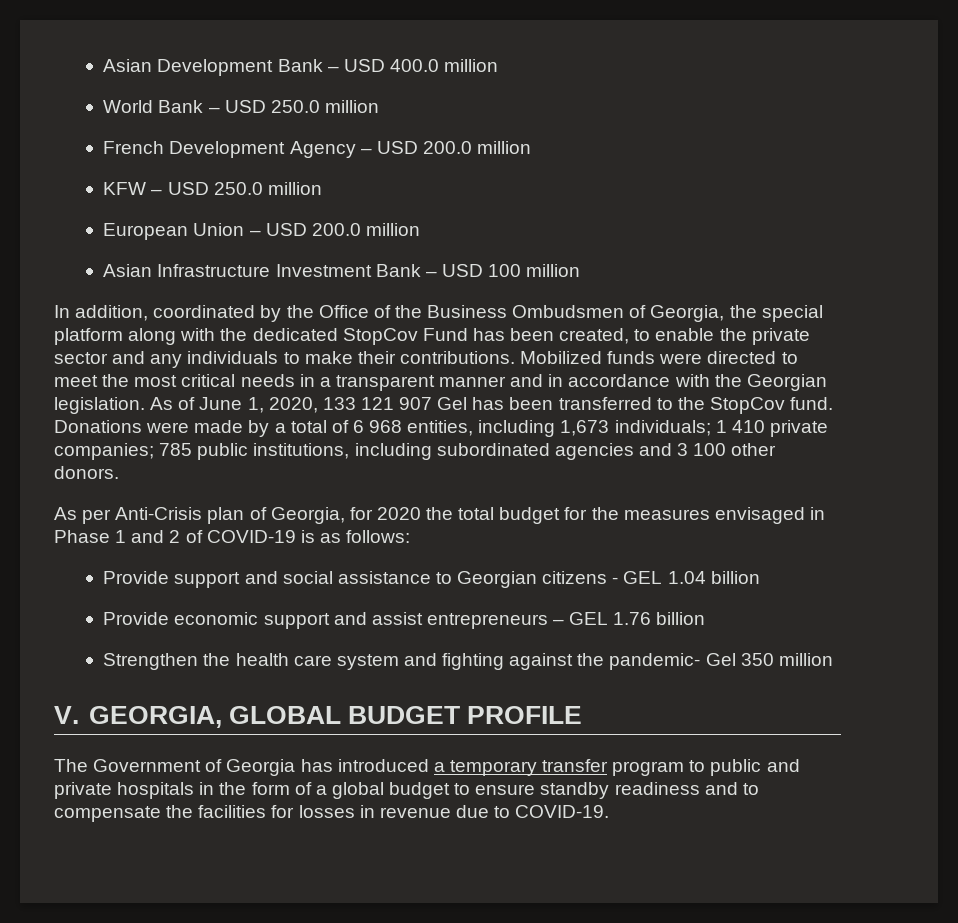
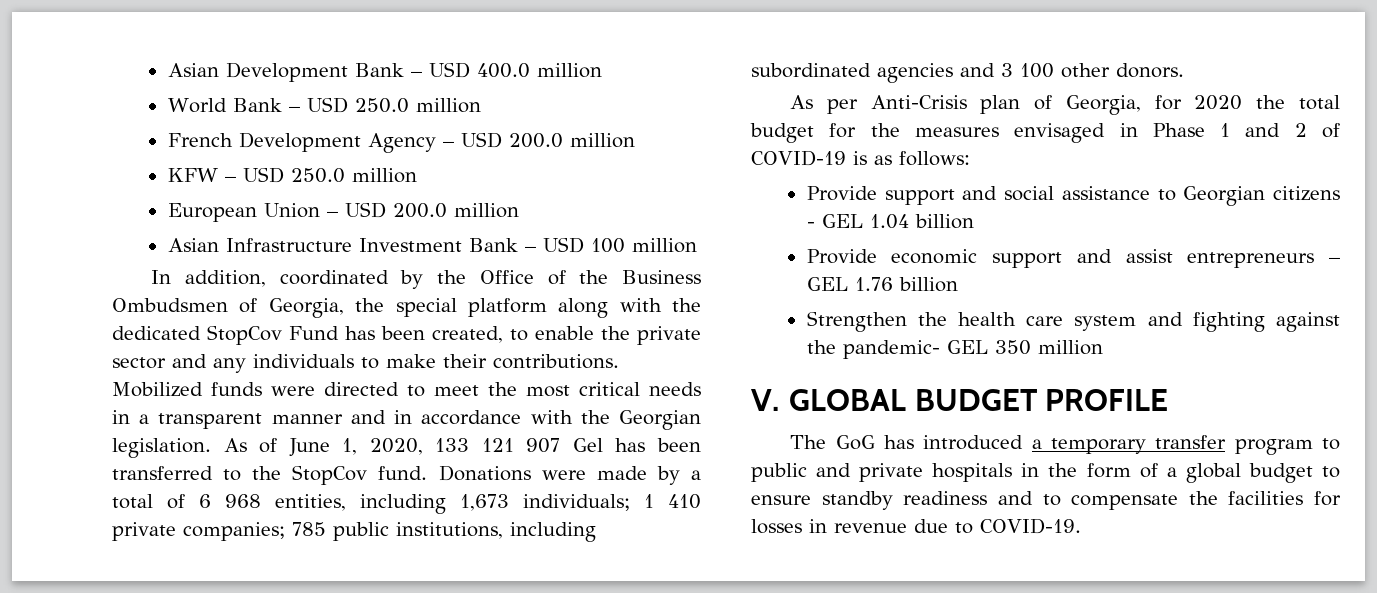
- Strengthen the health care system and fighting against the pandemic- Gel 350 million
+ Strengthen the health care system and fighting against the pandemic- GEL 350 million
- V. GEORGIA, GLOBAL BUDGET PROFILE
+ V. GLOBAL BUDGET PROFILE
- The Government of Georgia has introduced a temporary transfer program to public and private hospitals in the form of a global budget to ensure standby readiness and to compensate the facilities for losses in revenue due to COVID-19.
+ The GoG has introduced a temporary transfer program to public and private hospitals in the form of a global budget to ensure standby readiness and to compensate the facilities for losses in revenue due to COVID-19.

